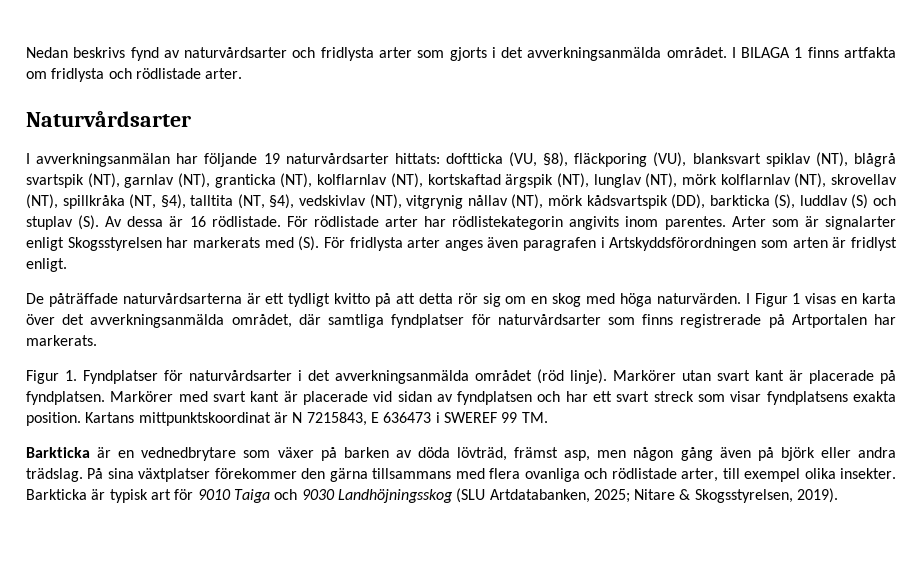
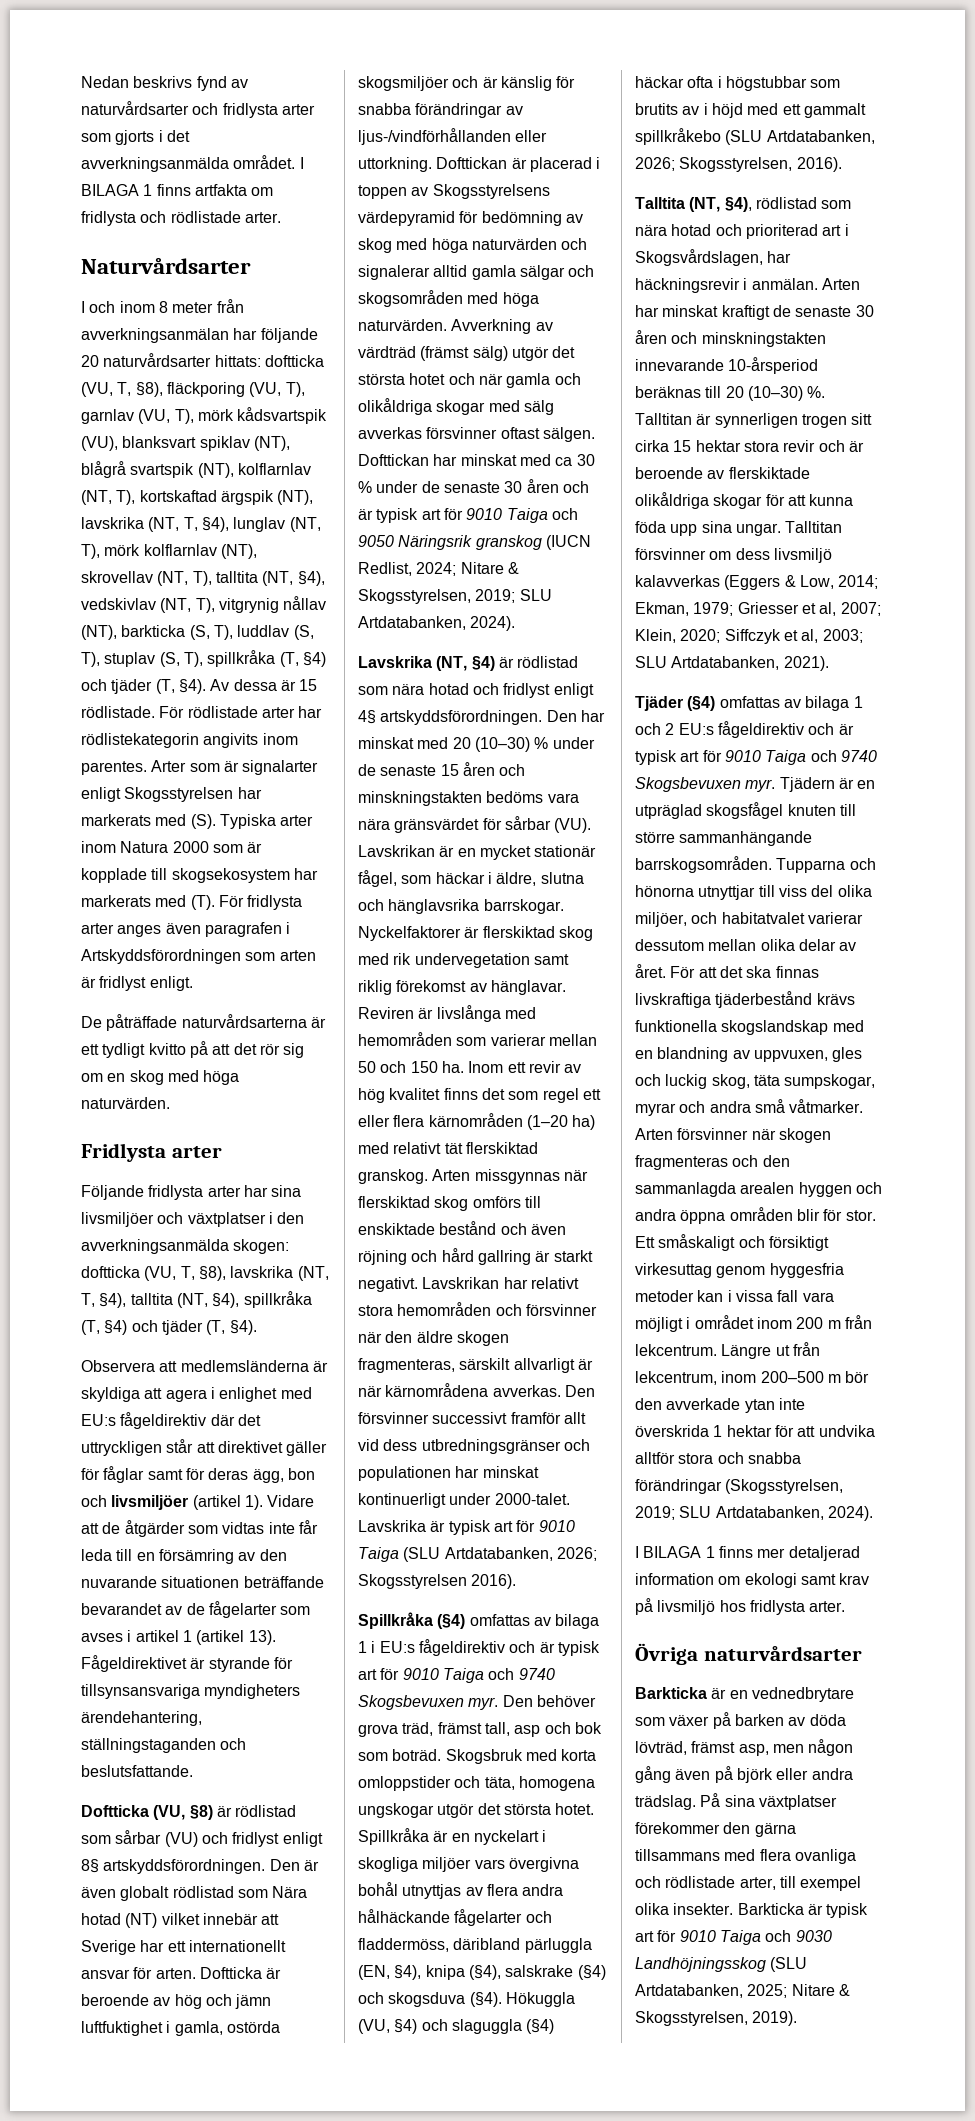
- I avverkningsanmälan har följande 19 naturvårdsarter hittats: doftticka (VU, §8), fläckporing (VU), blanksvart spiklav (NT), blågrå svartspik (NT), garnlav (NT), granticka (NT), kolflarnlav (NT), kortskaftad ärgspik (NT), lunglav (NT), mörk kolflarnlav (NT), skrovellav (NT), spillkråka (NT, §4), talltita (NT, §4), vedskivlav (NT), vitgrynig nållav (NT), mörk kådsvartspik (DD), barkticka (S), luddlav (S) och stuplav (S). Av dessa är 16 rödlistade.
+ I och inom 8 meter från avverkningsanmälan har följande 20 naturvårdsarter hittats: doftticka (VU, T, §8), fläckporing (VU, T), garnlav (VU, T), mörk kådsvartspik (VU), blanksvart spiklav (NT), blågrå svartspik (NT), kolflarnlav (NT, T), kortskaftad ärgspik (NT), lavskrika (NT, T, §4), lunglav (NT, T), mörk kolflarnlav (NT), skrovellav (NT, T), talltita (NT, §4), vedskivlav (NT, T), vitgrynig nållav (NT), barkticka (S, T), luddlav (S, T), stuplav (S, T), spillkråka (T, §4) och tjäder (T, §4). Av dessa är 15 rödlistade.
- Arter som är signalarter enligt Skogsstyrelsen har markerats med (S). För fridlysta arter anges även paragrafen i Artskyddsförordningen som arten är fridlyst enligt.
+ Arter som är signalarter enligt Skogsstyrelsen har markerats med (S). Typiska arter inom Natura 2000 som är kopplade till skogsekosystem har markerats med (T). För fridlysta arter anges även paragrafen i Artskyddsförordningen som arten är fridlyst enligt.
- De påträffade naturvårdsarterna är ett tydligt kvitto på att detta rör sig om en skog med höga naturvärden. I Figur 1 visas en karta över det avverkningsanmälda området, där samtliga fyndplatser för naturvårdsarter som finns registrerade på Artportalen har markerats.
- Figur 1. Fyndplatser för naturvårdsarter i det avverkningsanmälda området (röd linje). Markörer utan svart kant är placerade på fyndplatsen. Markörer med svart kant är placerade vid sidan av fyndplatsen och har ett svart streck som visar fyndplatsens exakta position. Kartans mittpunktskoordinat är N 7215843, E 636473 i SWEREF 99 TM.
+ De påträffade naturvårdsarterna är ett tydligt kvitto på att det rör sig om en skog med höga naturvärden.
+ Fridlysta arter
+ Följande fridlysta arter har sina livsmiljöer och växtplatser i den avverkningsanmälda skogen: doftticka (VU, T, §8), lavskrika (NT, T, §4), talltita (NT, §4), spillkråka (T, §4) och tjäder (T, §4).
+ Observera att medlemsländerna är skyldiga att agera i enlighet med EU:s fågeldirektiv där det uttryckligen står att direktivet gäller för fåglar samt för deras ägg, bon och livsmiljöer (artikel 1). Vidare att de åtgärder som vidtas inte får leda till en försämring av den nuvarande situationen beträffande bevarandet av de fågelarter som avses i artikel 1 (artikel 13). Fågeldirektivet är styrande för tillsynsansvariga myndigheters ärendehantering, ställningstaganden och beslutsfattande.
+ Doftticka (VU, §8) är rödlistad som sårbar (VU) och fridlyst enligt 8§ artskyddsförordningen. Den är även globalt rödlistad som Nära hotad (NT) vilket innebär att Sverige har ett internationellt ansvar för arten. Doftticka är beroende av hög och jämn luftfuktighet i gamla, ostörda skogsmiljöer och är känslig för snabba förändringar av ljus-/vindförhållanden eller uttorkning. Dofttickan är placerad i toppen av Skogsstyrelsens värdepyramid för bedömning av skog med höga naturvärden och signalerar alltid gamla sälgar och skogsområden med höga naturvärden. Avverkning av värdträd (främst sälg) utgör det största hotet och när gamla och olikåldriga skogar med sälg avverkas försvinner oftast sälgen. Dofttickan har minskat med ca 30 % under de senaste 30 åren och är typisk art för 9010 Taiga och 9050 Näringsrik granskog (IUCN Redlist, 2024; Nitare & Skogsstyrelsen, 2019; SLU Artdatabanken, 2024).
+ Lavskrika (NT, §4) är rödlistad som nära hotad och fridlyst enligt 4§ artskyddsförordningen. Den har minskat med 20 (10–30) % under de senaste 15 åren och minskningstakten bedöms vara nära gränsvärdet för sårbar (VU). Lavskrikan är en mycket stationär fågel, som häckar i äldre, slutna och hänglavsrika barrskogar. Nyckelfaktorer är flerskiktad skog med rik undervegetation samt riklig förekomst av hänglavar. Reviren är livslånga med hemområden som varierar mellan 50 och 150 ha. Inom ett revir av hög kvalitet finns det som regel ett eller flera kärnområden (1–20 ha) med relativt tät flerskiktad granskog. Arten missgynnas när flerskiktad skog omförs till enskiktade bestånd och även röjning och hård gallring är starkt negativt. Lavskrikan har relativt stora hemområden och försvinner när den äldre skogen fragmenteras, särskilt allvarligt är när kärnområdena avverkas. Den försvinner successivt framför allt vid dess utbredningsgränser och populationen har minskat kontinuerligt under 2000-talet. Lavskrika är typisk art för 9010 Taiga (SLU Artdatabanken, 2026; Skogsstyrelsen 2016).
+ Spillkråka (§4) omfattas av bilaga 1 i EU:s fågeldirektiv och är typisk art för 9010 Taiga och 9740 Skogsbevuxen myr. Den behöver grova träd, främst tall, asp och bok som boträd. Skogsbruk med korta omloppstider och täta, homogena ungskogar utgör det största hotet. Spillkråka är en nyckelart i skogliga miljöer vars övergivna bohål utnyttjas av flera andra hålhäckande fågelarter och fladdermöss, däribland pärluggla (EN, §4), knipa (§4), salskrake (§4) och skogsduva (§4). Hökuggla (VU, §4) och slaguggla (§4) häckar ofta i högstubbar som brutits av i höjd med ett gammalt spillkråkebo (SLU Artdatabanken, 2026; Skogsstyrelsen, 2016).
+ Talltita (NT, §4), rödlistad som nära hotad och prioriterad art i Skogsvårdslagen, har häckningsrevir i anmälan. Arten har minskat kraftigt de senaste 30 åren och minskningstakten innevarande 10-årsperiod beräknas till 20 (10–30) %. Talltitan är synnerligen trogen sitt cirka 15 hektar stora revir och är beroende av flerskiktade olikåldriga skogar för att kunna föda upp sina ungar. Talltitan försvinner om dess livsmiljö kalavverkas (Eggers & Low, 2014; Ekman, 1979; Griesser et al, 2007; Klein, 2020; Siffczyk et al, 2003; SLU Artdatabanken, 2021).
+ Tjäder (§4) omfattas av bilaga 1 och 2 EU:s fågeldirektiv och är typisk art för 9010 Taiga och 9740 Skogsbevuxen myr. Tjädern är en utpräglad skogsfågel knuten till större sammanhängande barrskogsområden. Tupparna och hönorna utnyttjar till viss del olika miljöer, och habitatvalet varierar dessutom mellan olika delar av året. För att det ska finnas livskraftiga tjäderbestånd krävs funktionella skogslandskap med en blandning av uppvuxen, gles och luckig skog, täta sumpskogar, myrar och andra små våtmarker. Arten försvinner när skogen fragmenteras och den sammanlagda arealen hyggen och andra öppna områden blir för stor. Ett småskaligt och försiktigt virkesuttag genom hyggesfria metoder kan i vissa fall vara möjligt i området inom 200 m från lekcentrum. Längre ut från lekcentrum, inom 200–500 m bör den avverkade ytan inte överskrida 1 hektar för att undvika alltför stora och snabba förändringar (Skogsstyrelsen, 2019; SLU Artdatabanken, 2024).
+ I BILAGA 1 finns mer detaljerad information om ekologi samt krav på livsmiljö hos fridlysta arter.
+ Övriga naturvårdsarter

